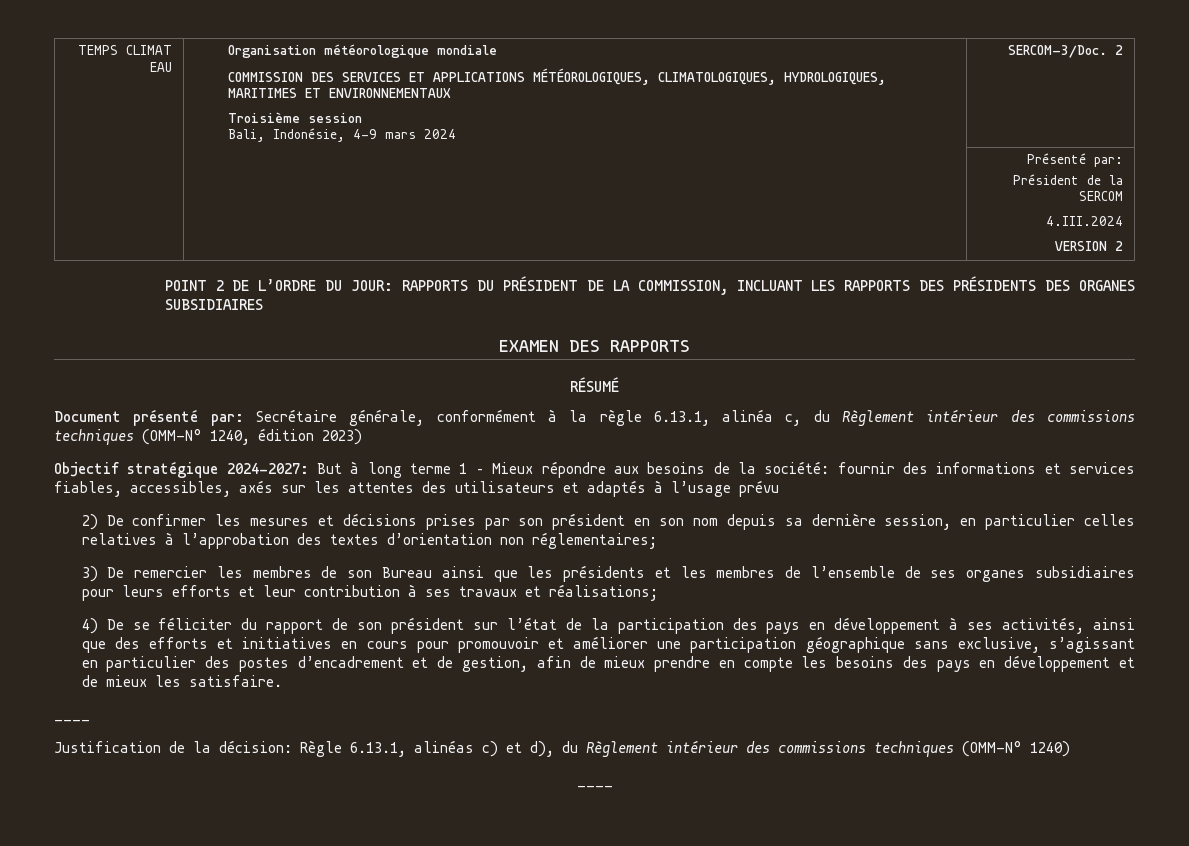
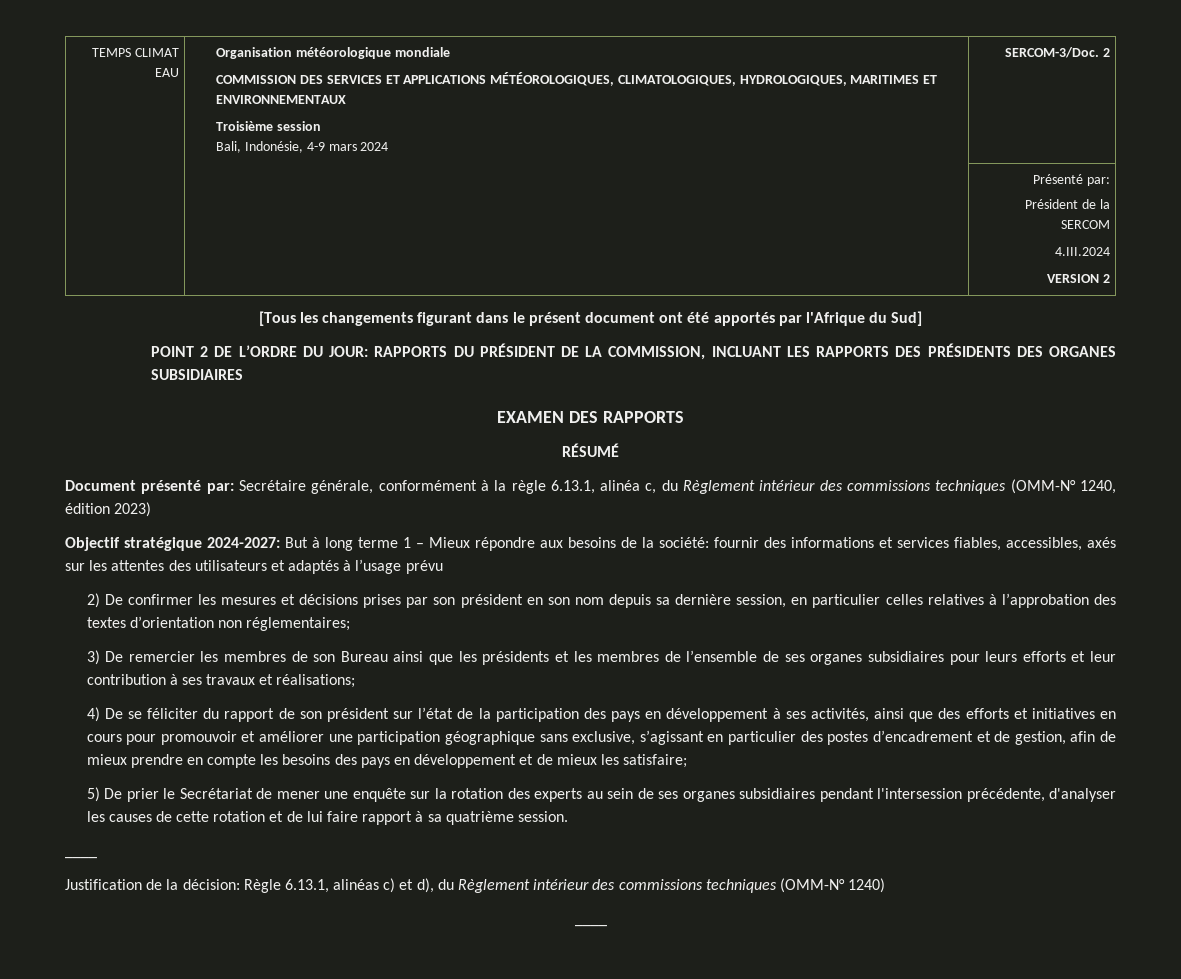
+ [Tous les changements figurant dans le présent document ont été apportés par l'Afrique du Sud]
- 4) De se féliciter du rapport de son président sur l’état de la participation des pays en développement à ses activités, ainsi que des efforts et initiatives en cours pour promouvoir et améliorer une participation géographique sans exclusive, s’agissant en particulier des postes d’encadrement et de gestion, afin de mieux prendre en compte les besoins des pays en développement et de mieux les satisfaire.
+ 4) De se féliciter du rapport de son président sur l’état de la participation des pays en développement à ses activités, ainsi que des efforts et initiatives en cours pour promouvoir et améliorer une participation géographique sans exclusive, s’agissant en particulier des postes d’encadrement et de gestion, afin de mieux prendre en compte les besoins des pays en développement et de mieux les satisfaire;
+ 5) De prier le Secrétariat de mener une enquête sur la rotation des experts au sein de ses organes subsidiaires pendant l'intersession précédente, d'analyser les causes de cette rotation et de lui faire rapport à sa quatrième session.

